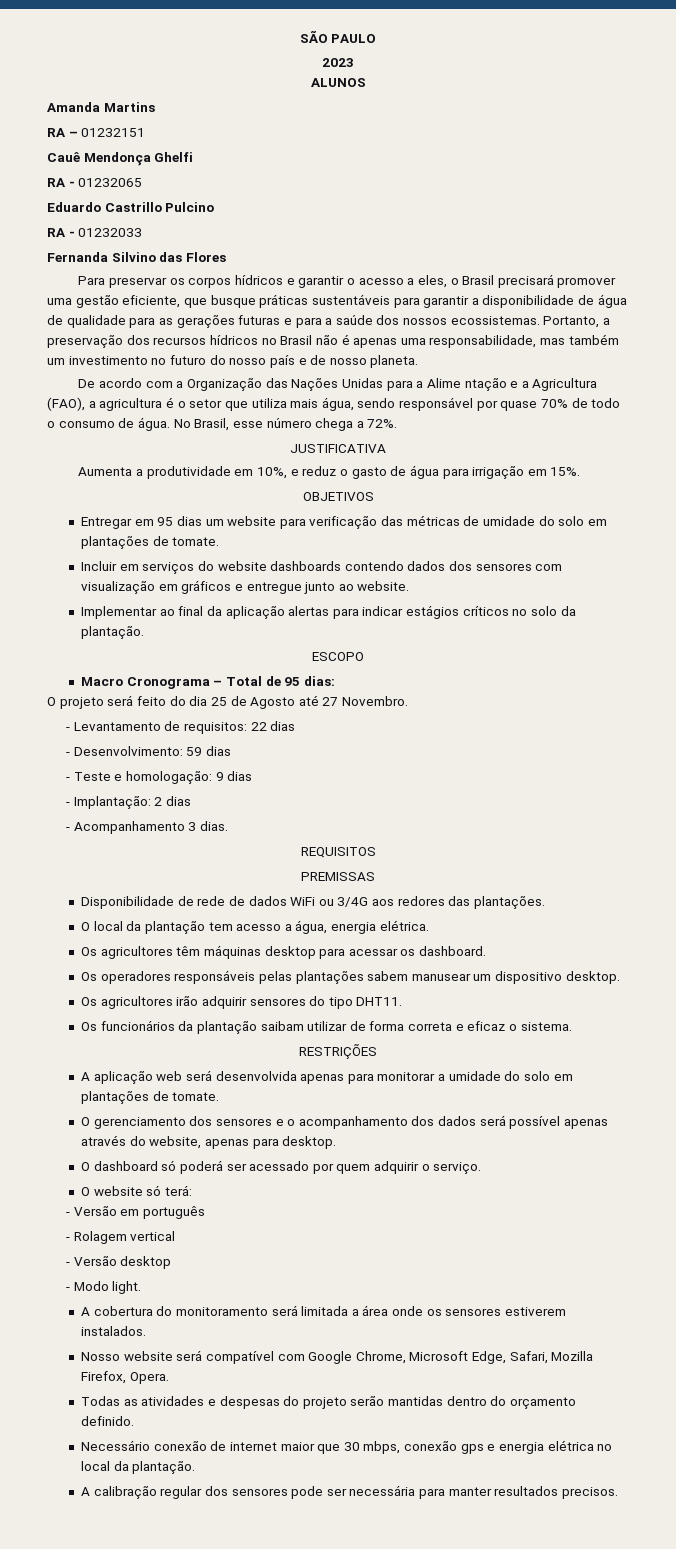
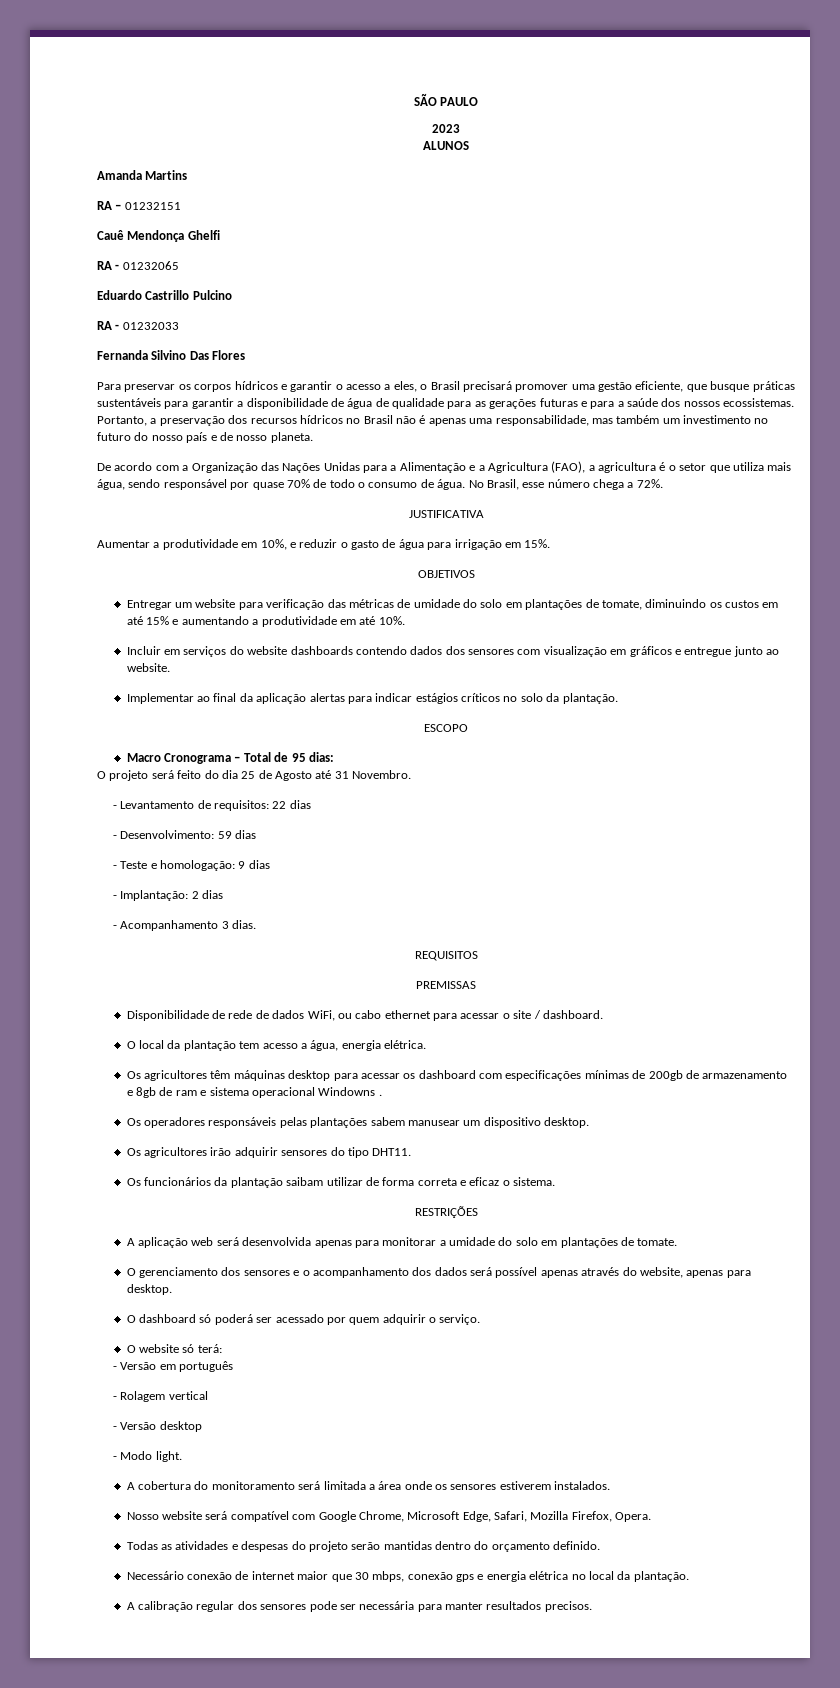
- Fernanda Silvino das Flores
+ Fernanda Silvino Das Flores
- De acordo com a Organização das Nações Unidas para a Alime ntação e a Agricultura (FAO), a agricultura é o setor que utiliza mais água, sendo responsável por quase 70% de todo o consumo de água.
+ De acordo com a Organização das Nações Unidas para a Alimentação e a Agricultura (FAO), a agricultura é o setor que utiliza mais água, sendo responsável por quase 70% de todo o consumo de água.
- Aumenta a produtividade em 10%, e reduz o gasto de água para irrigação em 15%.
+ Aumentar a produtividade em 10%, e reduzir o gasto de água para irrigação em 15%.
- Entregar em 95 dias um website para verificação das métricas de umidade do solo em plantações de tomate.
+ Entregar um website para verificação das métricas de umidade do solo em plantações de tomate, diminuindo os custos em até 15% e aumentando a produtividade em até 10%.
- O projeto será feito do dia 25 de Agosto até 27 Novembro.
+ O projeto será feito do dia 25 de Agosto até 31 Novembro.
- Disponibilidade de rede de dados WiFi ou 3/4G aos redores das plantações.
+ Disponibilidade de rede de dados WiFi, ou cabo ethernet para acessar o site / dashboard.
- Os agricultores têm máquinas desktop para acessar os dashboard.
+ Os agricultores têm máquinas desktop para acessar os dashboard com especificações mínimas de 200gb de armazenamento e 8gb de ram e sistema operacional Windowns .

